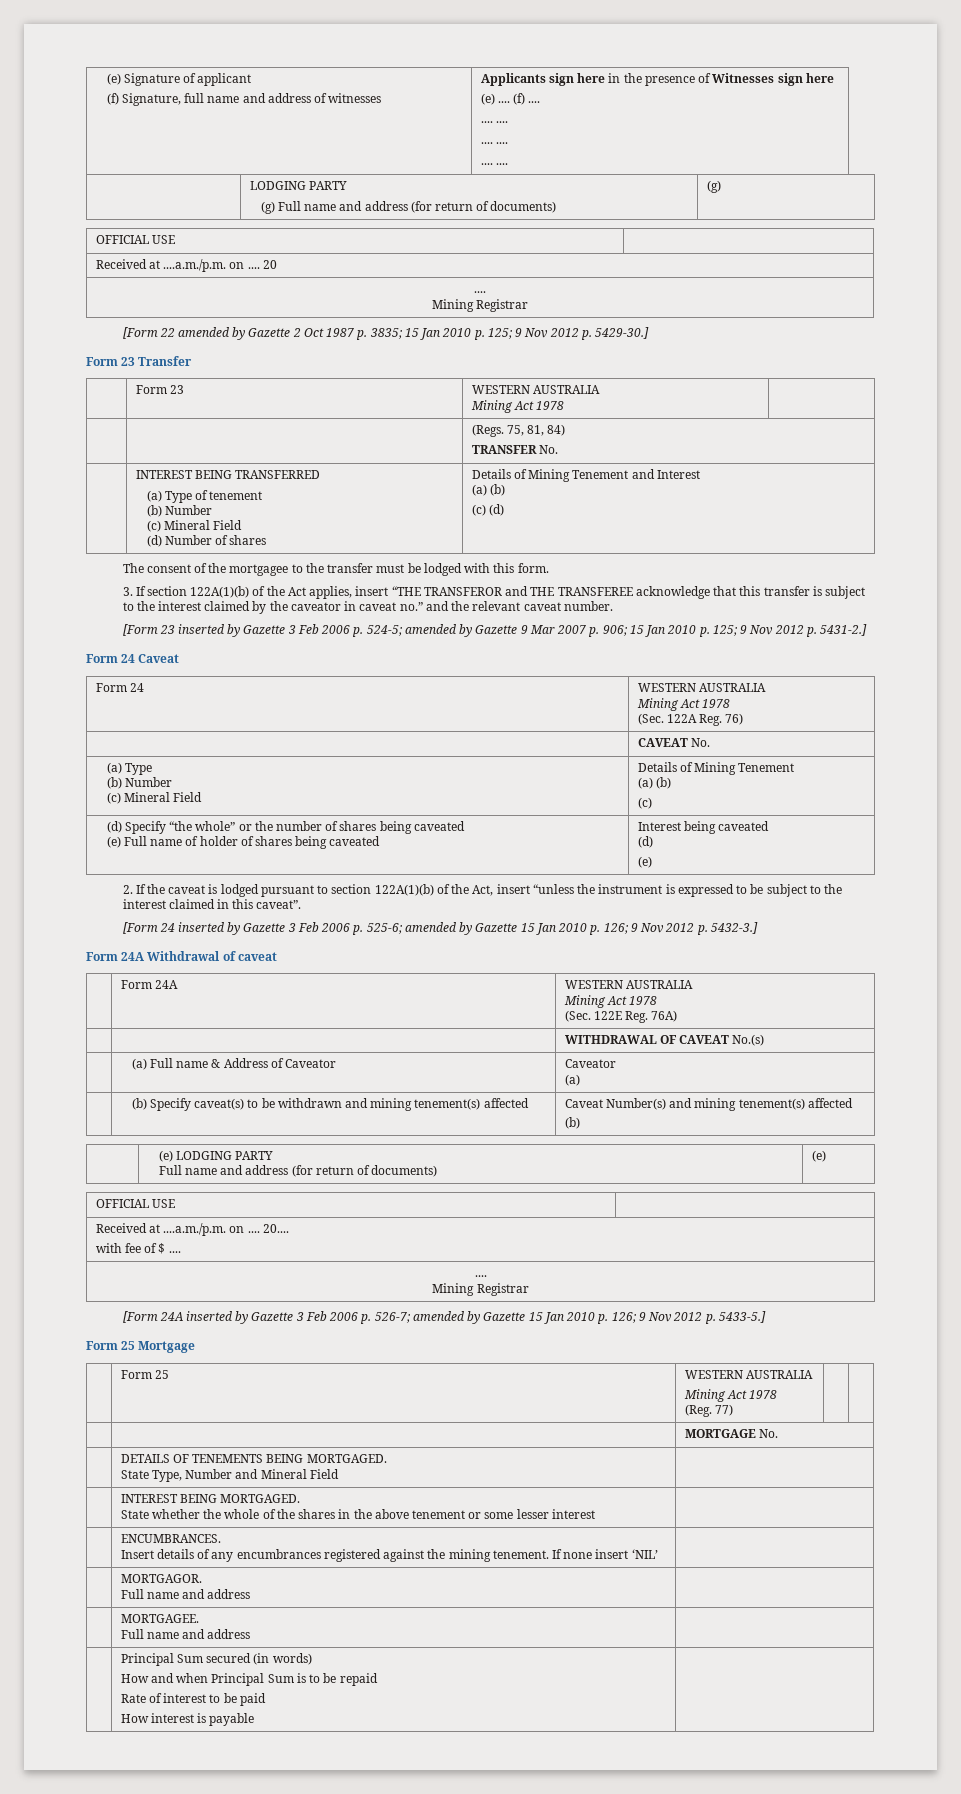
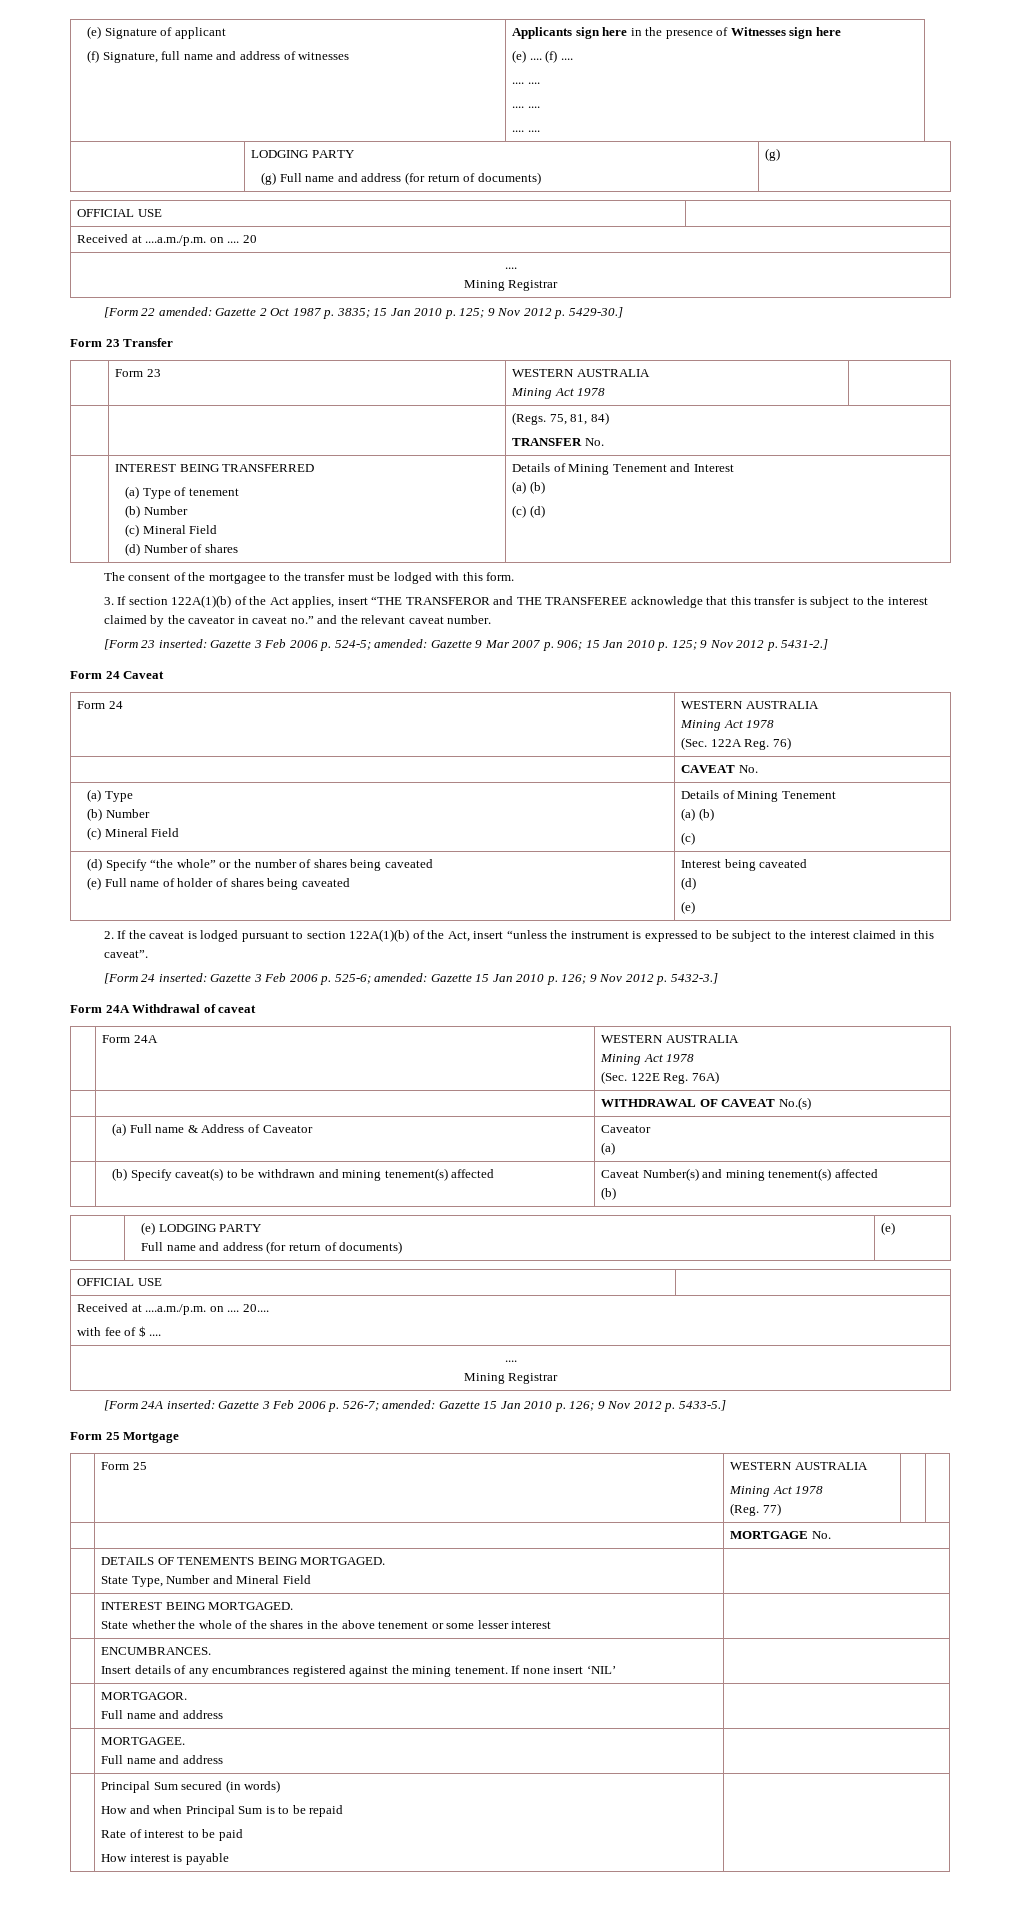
- [Form 22 amended by Gazette 2 Oct 1987 p. 3835; 15 Jan 2010 p. 125; 9 Nov 2012 p. 5429-30.]
+ [Form 22 amended: Gazette 2 Oct 1987 p. 3835; 15 Jan 2010 p. 125; 9 Nov 2012 p. 5429-30.]
- [Form 23 inserted by Gazette 3 Feb 2006 p. 524-5; amended by Gazette 9 Mar 2007 p. 906; 15 Jan 2010 p. 125; 9 Nov 2012 p. 5431-2.]
+ [Form 23 inserted: Gazette 3 Feb 2006 p. 524-5; amended: Gazette 9 Mar 2007 p. 906; 15 Jan 2010 p. 125; 9 Nov 2012 p. 5431-2.]
- [Form 24 inserted by Gazette 3 Feb 2006 p. 525-6; amended by Gazette 15 Jan 2010 p. 126; 9 Nov 2012 p. 5432-3.]
+ [Form 24 inserted: Gazette 3 Feb 2006 p. 525-6; amended: Gazette 15 Jan 2010 p. 126; 9 Nov 2012 p. 5432-3.]
- [Form 24A inserted by Gazette 3 Feb 2006 p. 526-7; amended by Gazette 15 Jan 2010 p. 126; 9 Nov 2012 p. 5433-5.]
+ [Form 24A inserted: Gazette 3 Feb 2006 p. 526-7; amended: Gazette 15 Jan 2010 p. 126; 9 Nov 2012 p. 5433-5.]

